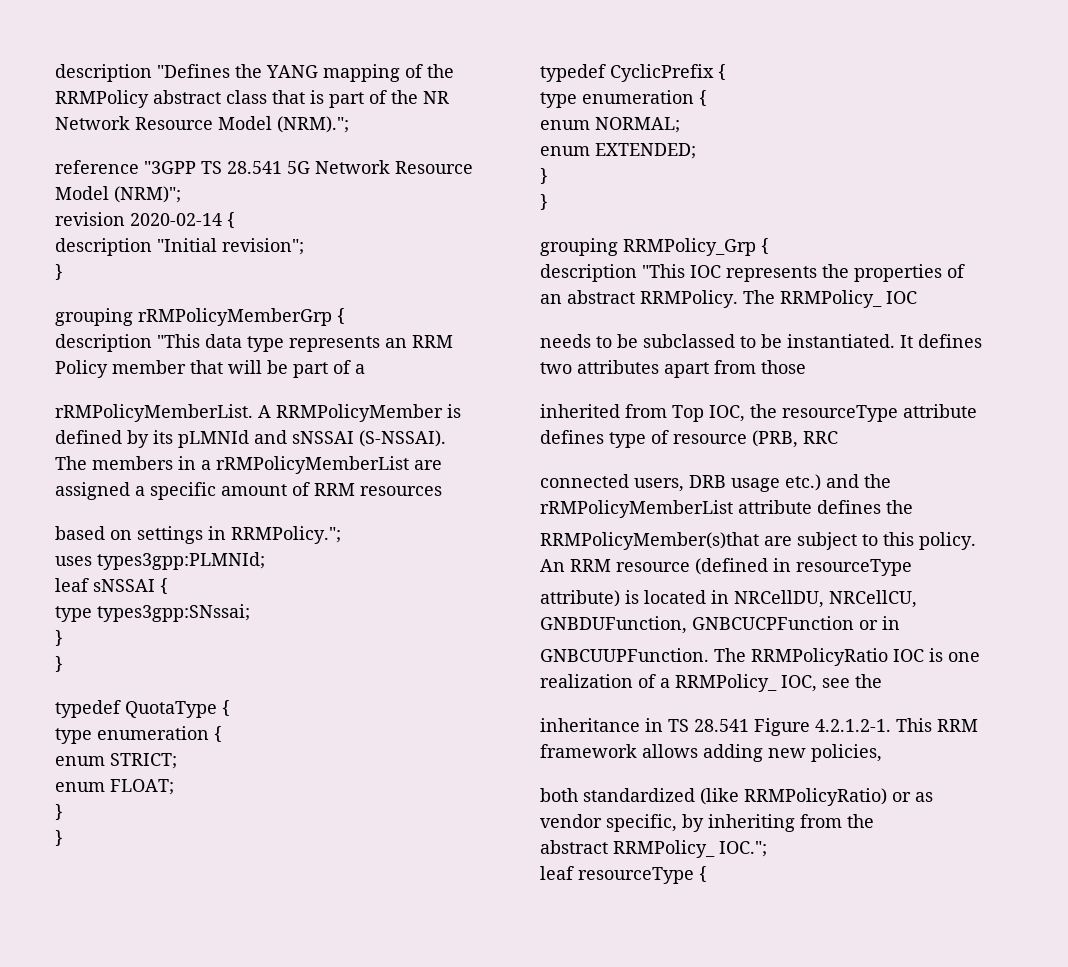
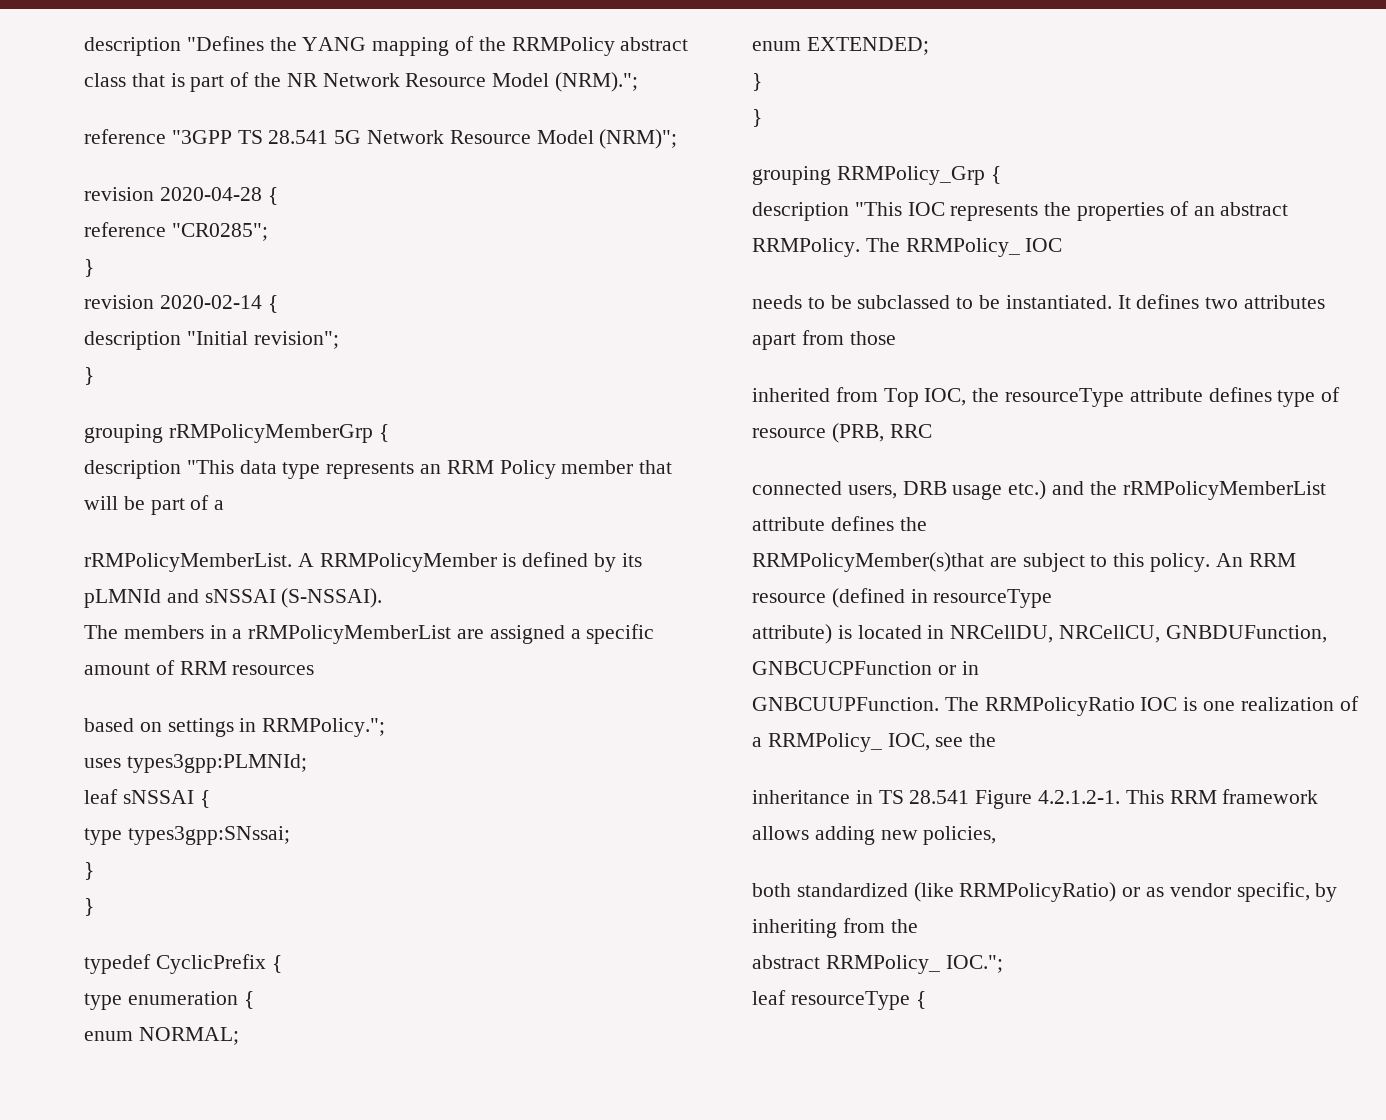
+ revision 2020-04-28 {
+ reference "CR0285";
+ }
- typedef QuotaType {
- type enumeration {
- enum STRICT;
- enum FLOAT;
- }
- }

